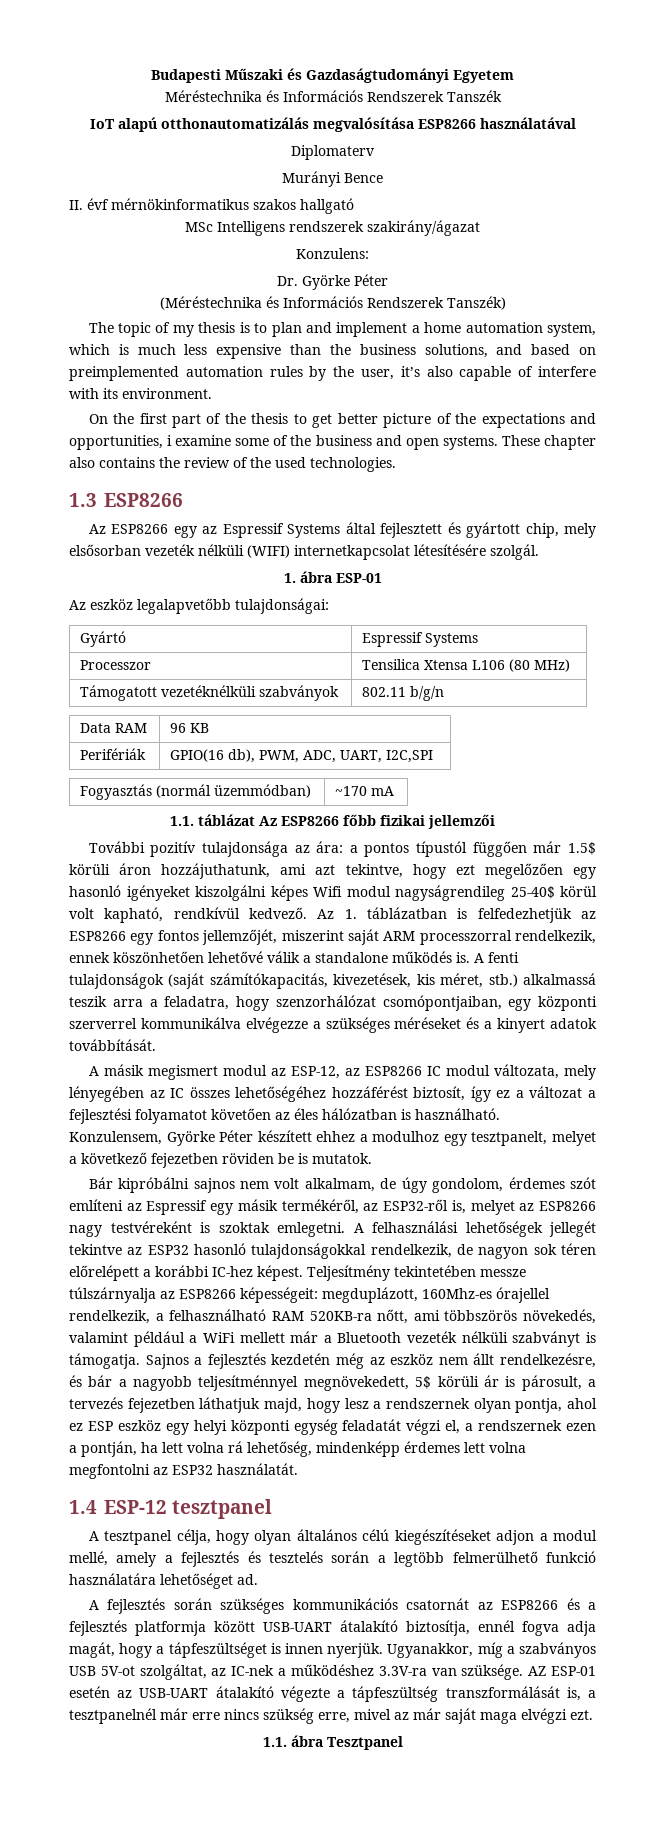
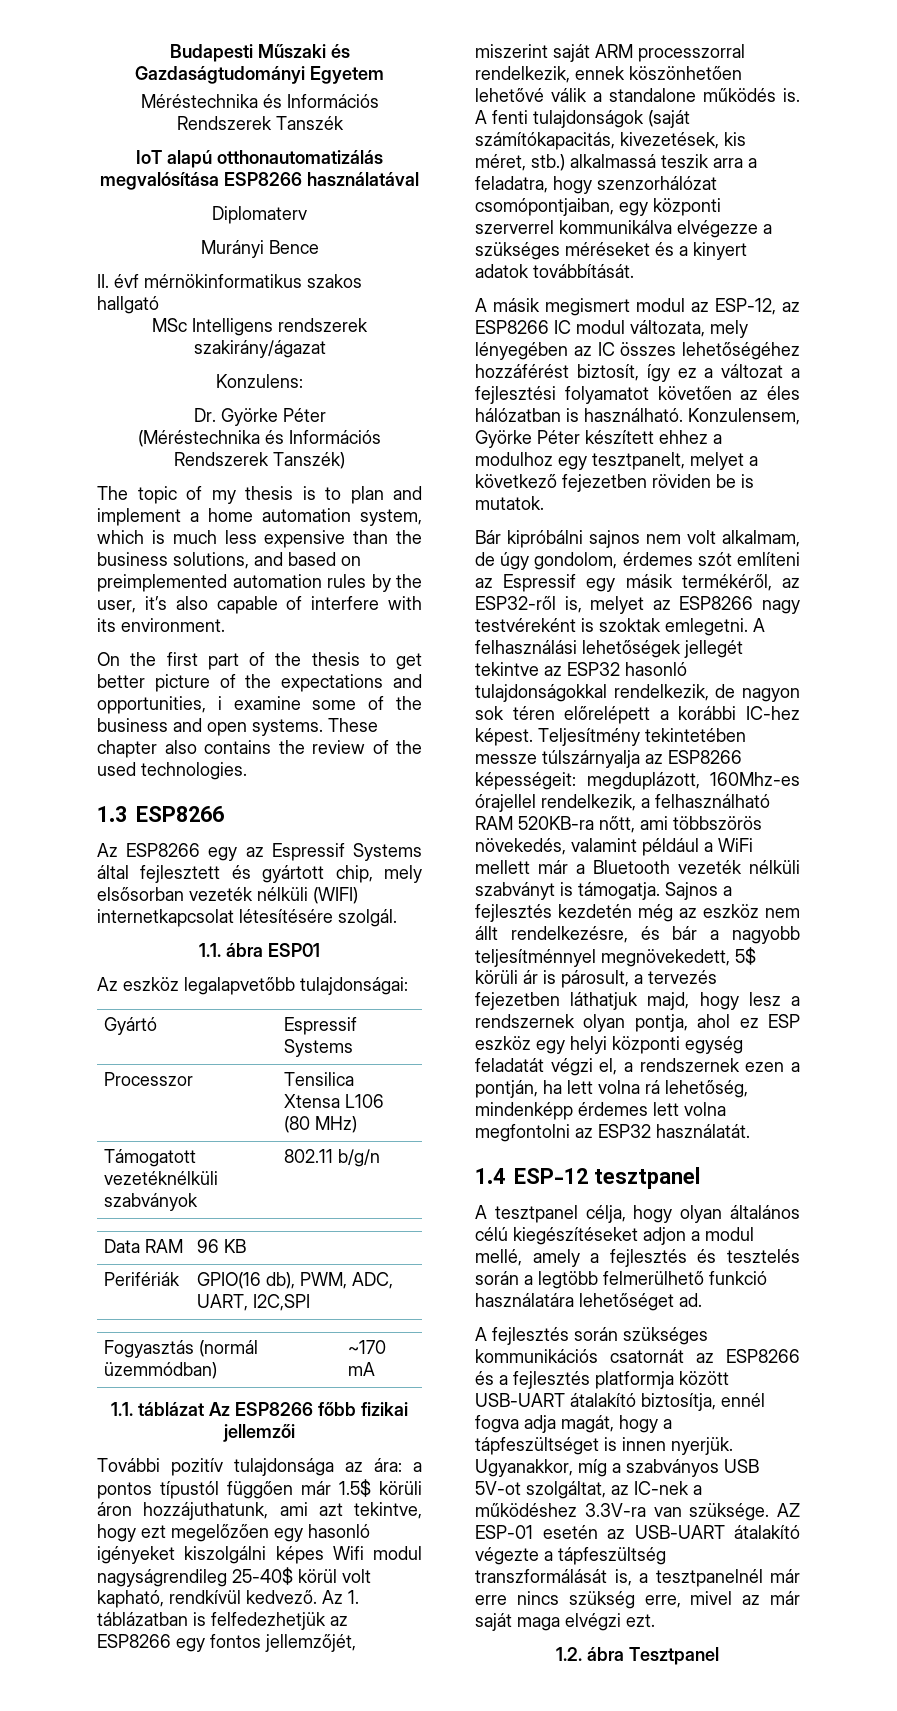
- 1. ábra ESP-01
+ 1.1. ábra ESP01
- 1.1. ábra Tesztpanel
+ 1.2. ábra Tesztpanel

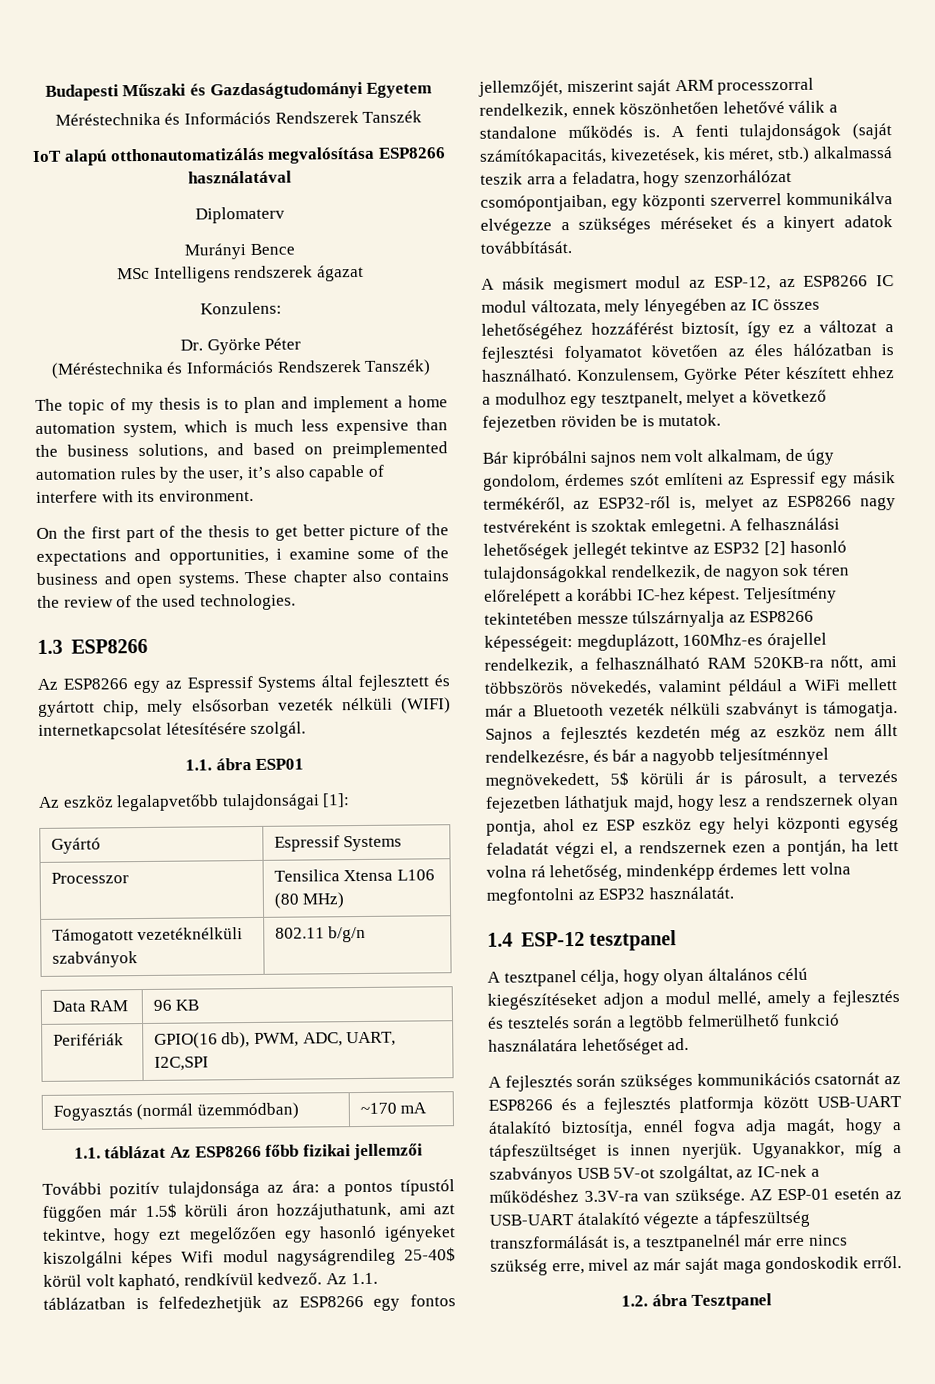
- II. évf mérnökinformatikus szakos hallgató
- MSc Intelligens rendszerek szakirány/ágazat
+ MSc Intelligens rendszerek ágazat
- Az eszköz legalapvetőbb tulajdonságai:
+ Az eszköz legalapvetőbb tulajdonságai [1]:
- Az 1. táblázatban is felfedezhetjük az ESP8266 egy fontos jellemzőjét, miszerint saját ARM processzorral rendelkezik, ennek köszönhetően lehetővé válik a standalone működés is.
+ Az 1.1. táblázatban is felfedezhetjük az ESP8266 egy fontos jellemzőjét, miszerint saját ARM processzorral rendelkezik, ennek köszönhetően lehetővé válik a standalone működés is.
- A felhasználási lehetőségek jellegét tekintve az ESP32 hasonló tulajdonságokkal rendelkezik, de nagyon sok téren előrelépett a korábbi IC-hez képest.
+ A felhasználási lehetőségek jellegét tekintve az ESP32 [2] hasonló tulajdonságokkal rendelkezik, de nagyon sok téren előrelépett a korábbi IC-hez képest.
- AZ ESP-01 esetén az USB-UART átalakító végezte a tápfeszültség transzformálását is, a tesztpanelnél már erre nincs szükség erre, mivel az már saját maga elvégzi ezt.
+ AZ ESP-01 esetén az USB-UART átalakító végezte a tápfeszültség transzformálását is, a tesztpanelnél már erre nincs szükség erre, mivel az már saját maga gondoskodik erről.

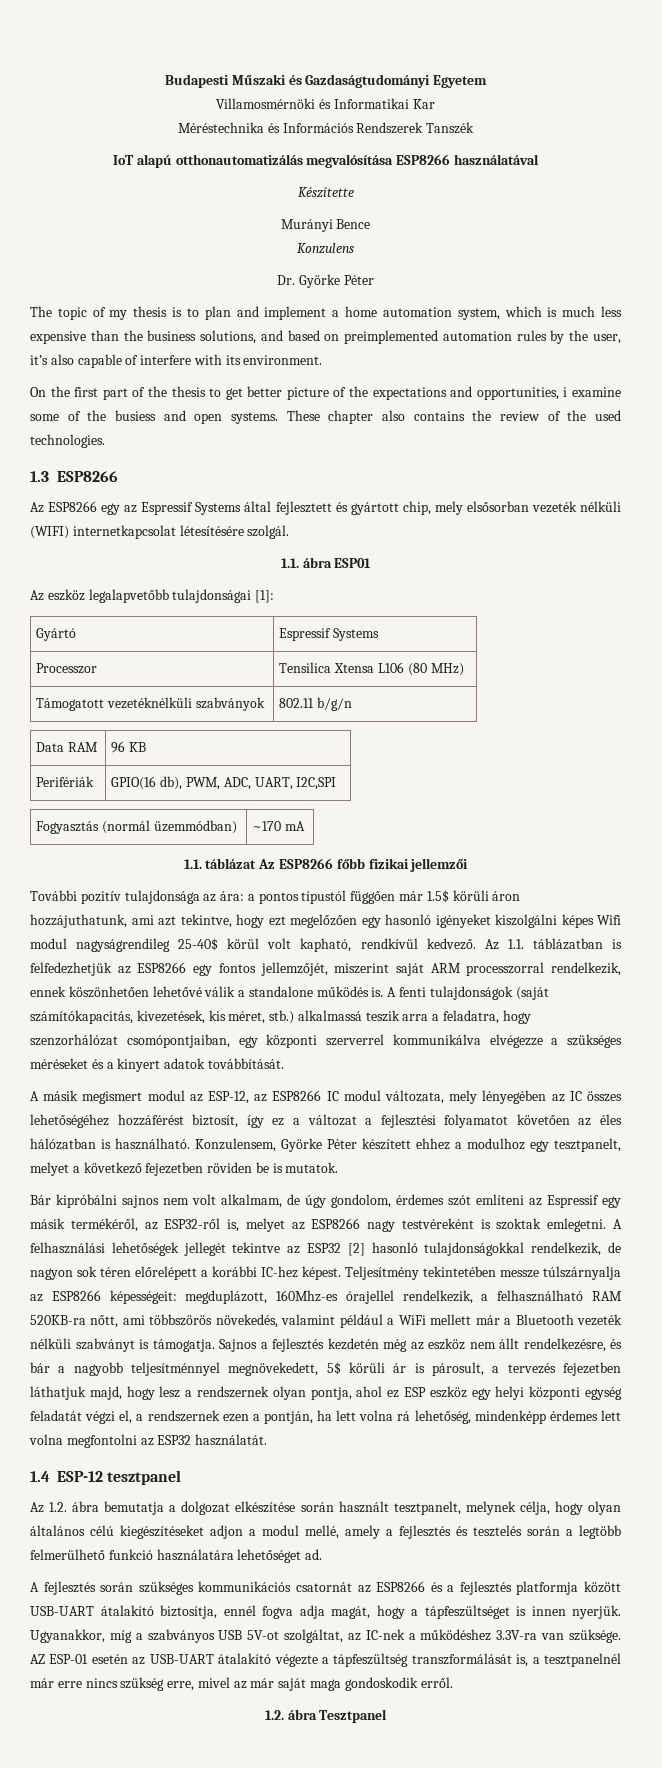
+ Villamosmérnöki és Informatikai Kar
- Diplomaterv
+ Készítette
- MSc Intelligens rendszerek ágazat
- Konzulens:
+ Konzulens
  Dr. Györke Péter
- (Méréstechnika és Információs Rendszerek Tanszék)
- On the first part of the thesis to get better picture of the expectations and opportunities, i examine some of the business and open systems.
+ On the first part of the thesis to get better picture of the expectations and opportunities, i examine some of the busiess and open systems.
- A tesztpanel célja, hogy olyan általános célú kiegészítéseket adjon a modul mellé, amely a fejlesztés és tesztelés során a legtöbb felmerülhető funkció használatára lehetőséget ad.
+ Az 1.2. ábra bemutatja a dolgozat elkészítése során használt tesztpanelt, melynek célja, hogy olyan általános célú kiegészítéseket adjon a modul mellé, amely a fejlesztés és tesztelés során a legtöbb felmerülhető funkció használatára lehetőséget ad.

